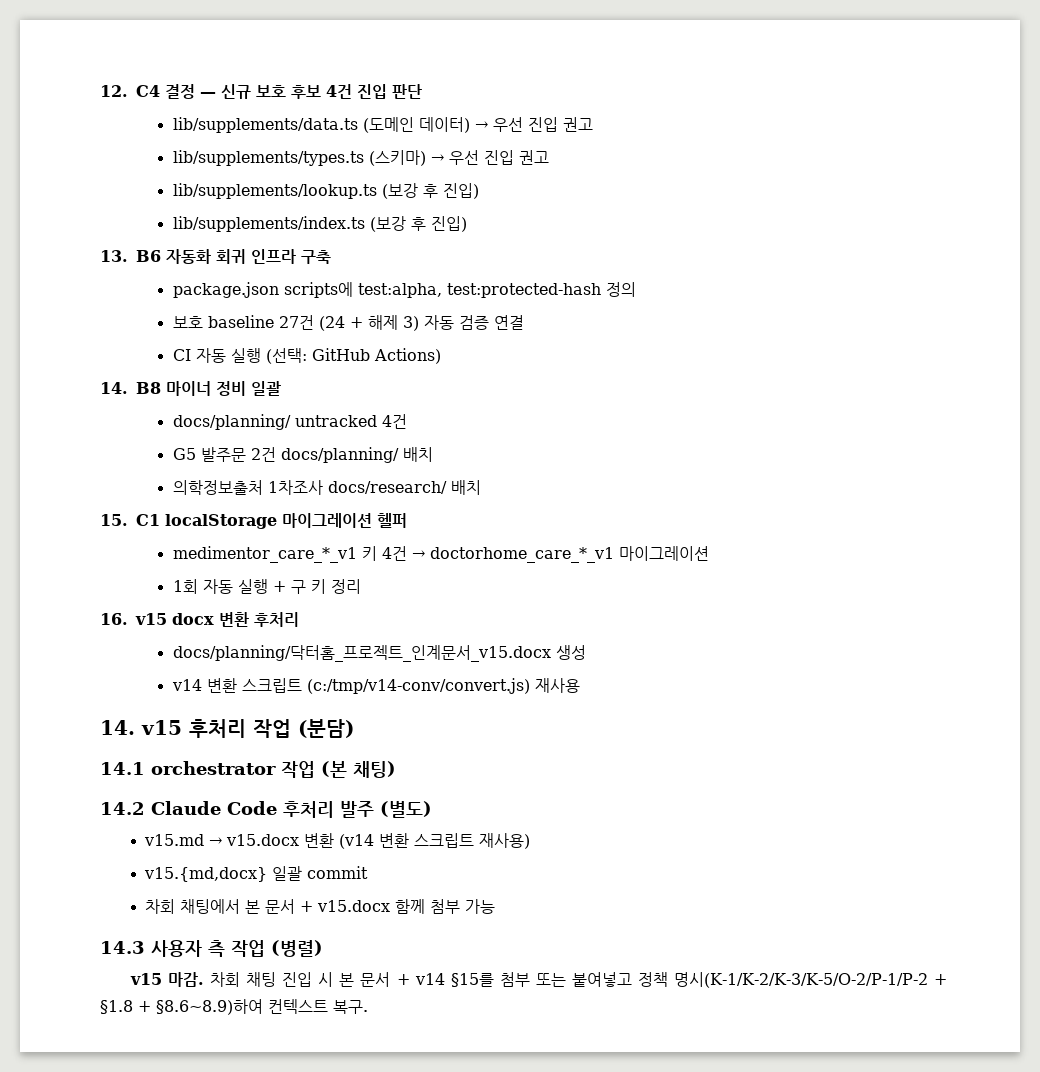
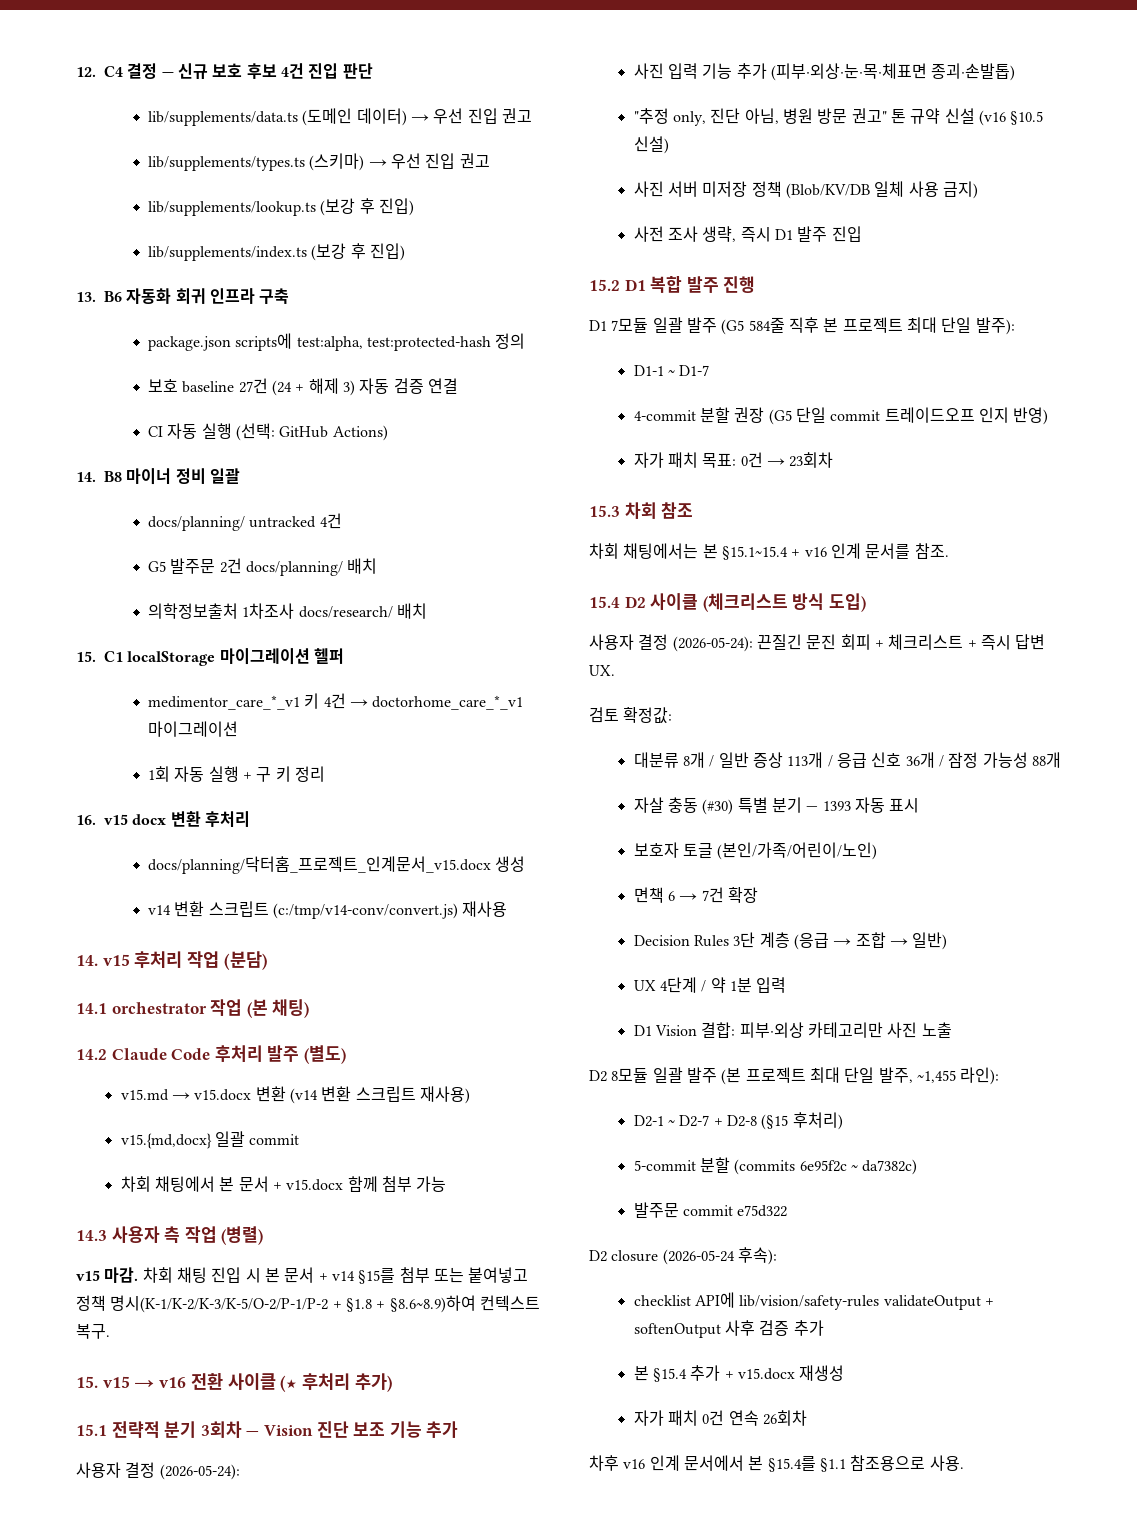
+ 15. v15 → v16 전환 사이클 (★ 후처리 추가)
+ 15.1 전략적 분기 3회차 — Vision 진단 보조 기능 추가
+ 사용자 결정 (2026-05-24):
+ 사진 입력 기능 추가 (피부·외상·눈·목·체표면 종괴·손발톱)
+ "추정 only, 진단 아님, 병원 방문 권고" 톤 규약 신설 (v16 §10.5 신설)
+ 사진 서버 미저장 정책 (Blob/KV/DB 일체 사용 금지)
+ 사전 조사 생략, 즉시 D1 발주 진입
+ 15.2 D1 복합 발주 진행
+ D1 7모듈 일괄 발주 (G5 584줄 직후 본 프로젝트 최대 단일 발주):
+ D1-1 ~ D1-7
+ 4-commit 분할 권장 (G5 단일 commit 트레이드오프 인지 반영)
+ 자가 패치 목표: 0건 → 23회차
+ 15.3 차회 참조
+ 차회 채팅에서는 본 §15.1~15.4 + v16 인계 문서를 참조.
+ 15.4 D2 사이클 (체크리스트 방식 도입)
+ 사용자 결정 (2026-05-24): 끈질긴 문진 회피 + 체크리스트 + 즉시 답변 UX.
+ 검토 확정값:
+ 대분류 8개 / 일반 증상 113개 / 응급 신호 36개 / 잠정 가능성 88개
+ 자살 충동 (#30) 특별 분기 — 1393 자동 표시
+ 보호자 토글 (본인/가족/어린이/노인)
+ 면책 6 → 7건 확장
+ Decision Rules 3단 계층 (응급 → 조합 → 일반)
+ UX 4단계 / 약 1분 입력
+ D1 Vision 결합: 피부·외상 카테고리만 사진 노출
+ D2 8모듈 일괄 발주 (본 프로젝트 최대 단일 발주, ~1,455 라인):
+ D2-1 ~ D2-7 + D2-8 (§15 후처리)
+ 5-commit 분할 (commits 6e95f2c ~ da7382c)
+ 발주문 commit e75d322
+ D2 closure (2026-05-24 후속):
+ checklist API에 lib/vision/safety-rules validateOutput + softenOutput 사후 검증 추가
+ 본 §15.4 추가 + v15.docx 재생성
+ 자가 패치 0건 연속 26회차
+ 차후 v16 인계 문서에서 본 §15.4를 §1.1 참조용으로 사용.

